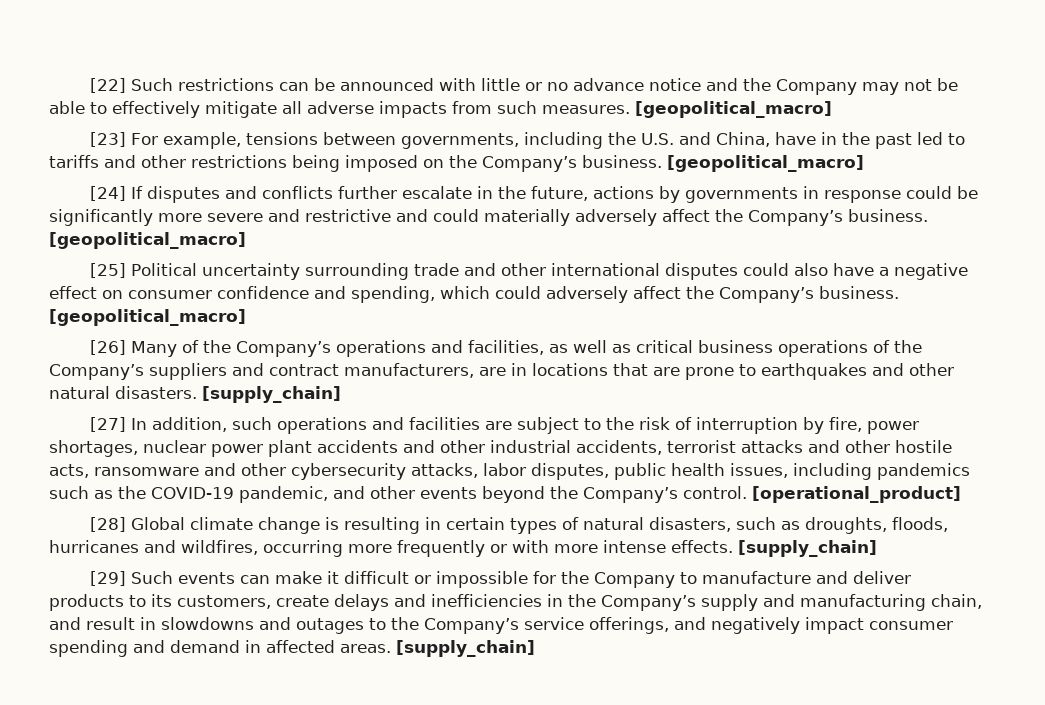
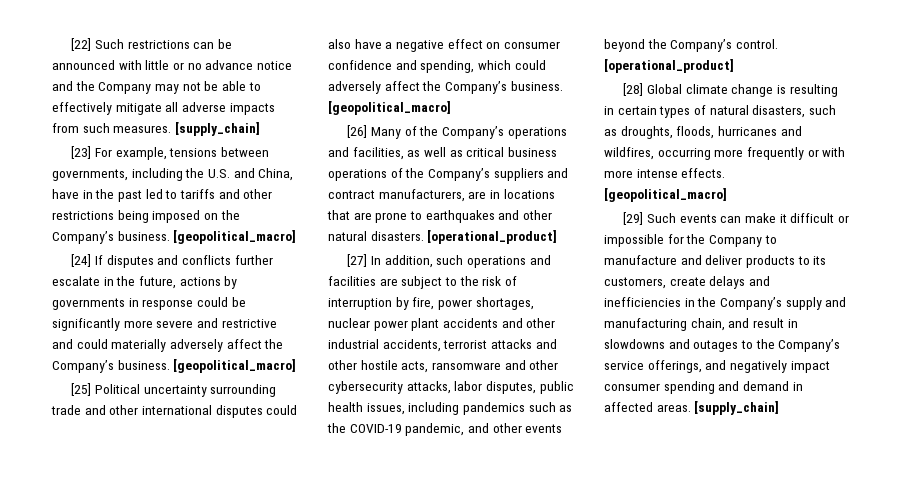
- [22] Such restrictions can be announced with little or no advance notice and the Company may not be able to effectively mitigate all adverse impacts from such measures. [geopolitical_macro]
+ [22] Such restrictions can be announced with little or no advance notice and the Company may not be able to effectively mitigate all adverse impacts from such measures. [supply_chain]
- [26] Many of the Company’s operations and facilities, as well as critical business operations of the Company’s suppliers and contract manufacturers, are in locations that are prone to earthquakes and other natural disasters. [supply_chain]
+ [26] Many of the Company’s operations and facilities, as well as critical business operations of the Company’s suppliers and contract manufacturers, are in locations that are prone to earthquakes and other natural disasters. [operational_product]
- [28] Global climate change is resulting in certain types of natural disasters, such as droughts, floods, hurricanes and wildfires, occurring more frequently or with more intense effects. [supply_chain]
+ [28] Global climate change is resulting in certain types of natural disasters, such as droughts, floods, hurricanes and wildfires, occurring more frequently or with more intense effects. [geopolitical_macro]

